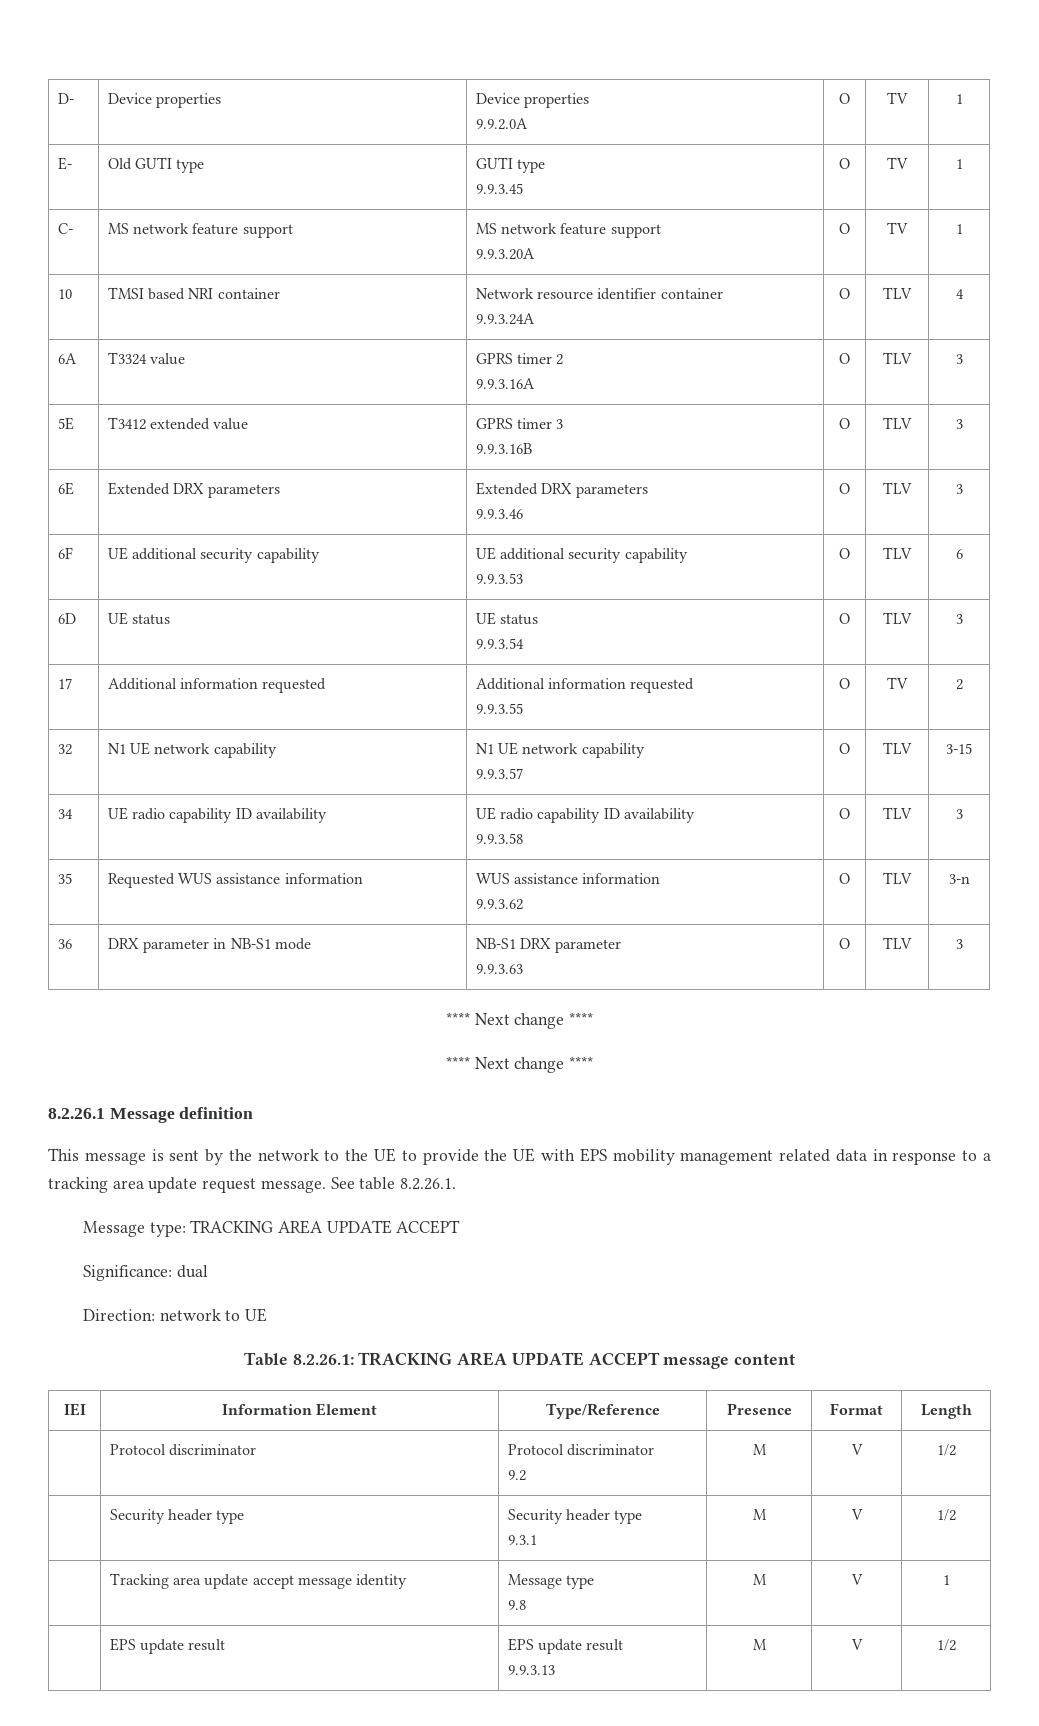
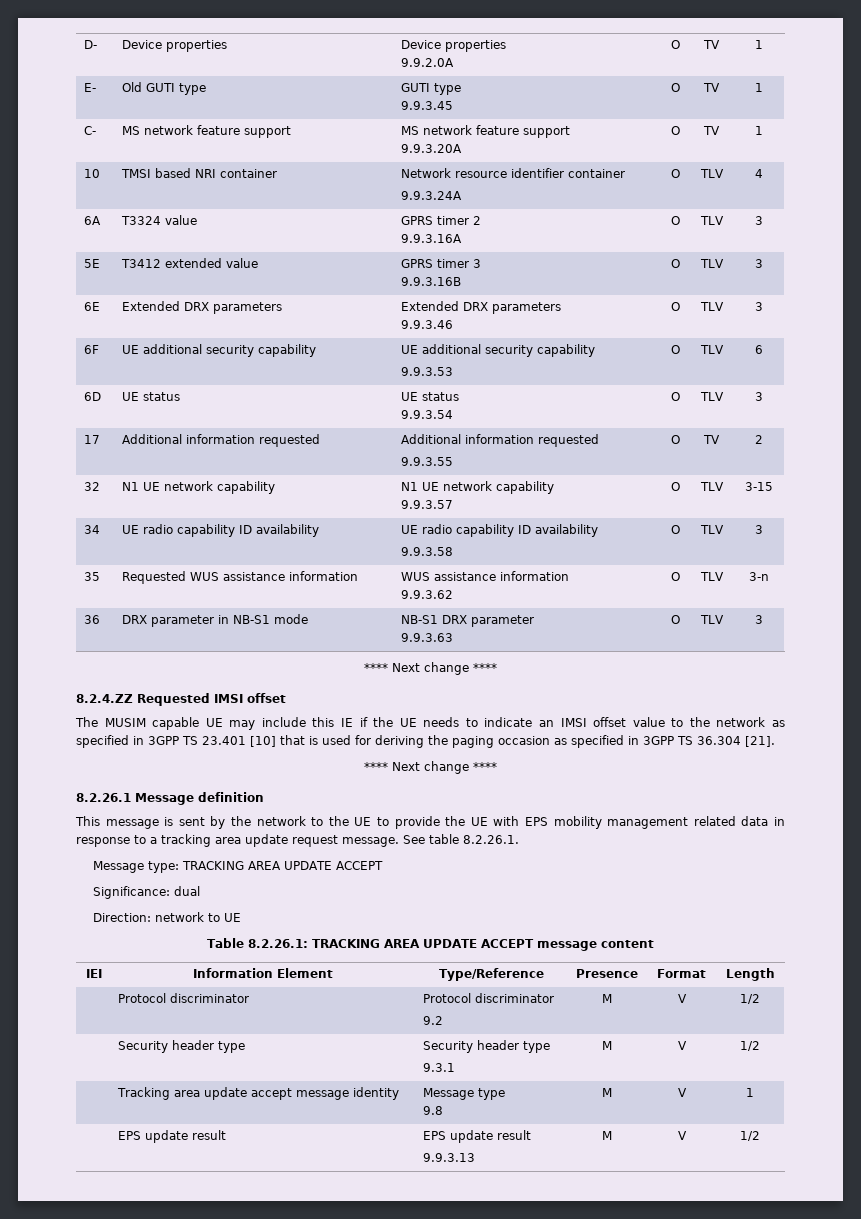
+ 8.2.4.ZZ Requested IMSI offset
+ The MUSIM capable UE may include this IE if the UE needs to indicate an IMSI offset value to the network as specified in 3GPP TS 23.401 [10] that is used for deriving the paging occasion as specified in 3GPP TS 36.304 [21].

